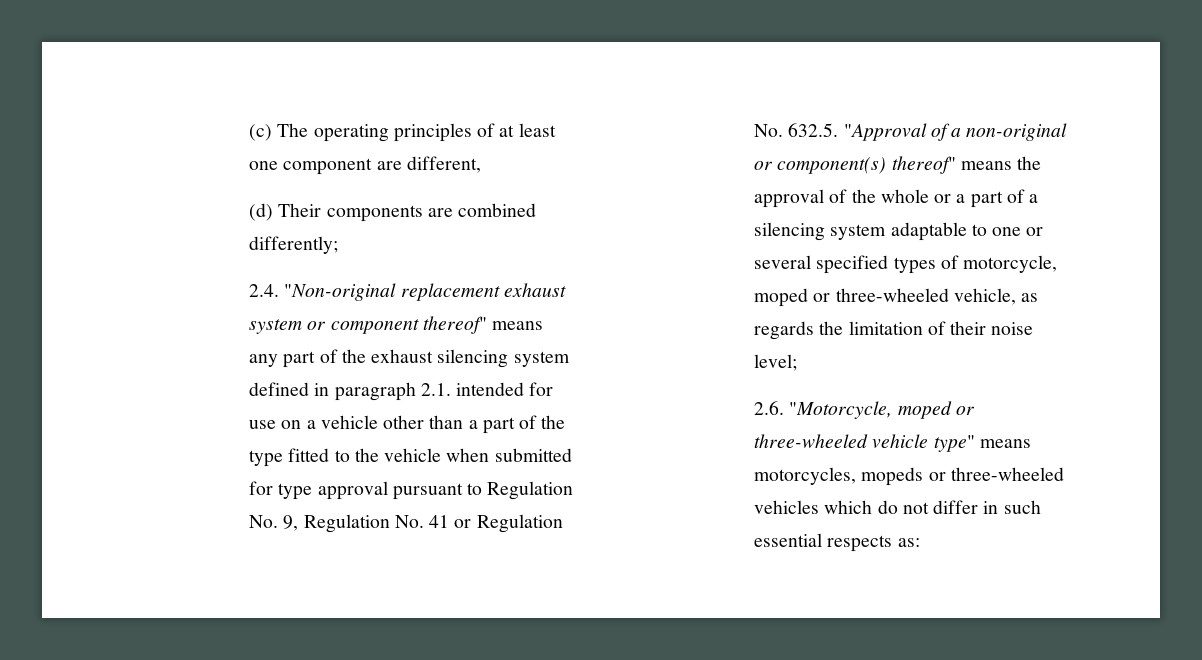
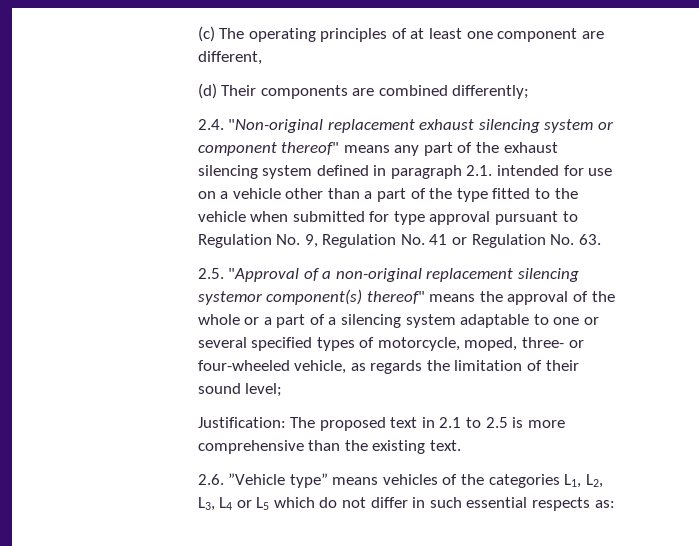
- 2.4. "Non-original replacement exhaust system or component thereof" means any part of the exhaust silencing system defined in paragraph 2.1. intended for use on a vehicle other than a part of the type fitted to the vehicle when submitted for type approval pursuant to Regulation No. 9, Regulation No. 41 or Regulation No. 632.5. "Approval of a non-original or component(s) thereof" means the approval of the whole or a part of a silencing system adaptable to one or several specified types of motorcycle, moped or three-wheeled vehicle, as regards the limitation of their noise level;
+ 2.4. "Non-original replacement exhaust silencing system or component thereof" means any part of the exhaust silencing system defined in paragraph 2.1. intended for use on a vehicle other than a part of the type fitted to the vehicle when submitted for type approval pursuant to Regulation No. 9, Regulation No. 41 or Regulation No. 63.
+ 2.5. "Approval of a non-original replacement silencing systemor component(s) thereof" means the approval of the whole or a part of a silencing system adaptable to one or several specified types of motorcycle, moped, three- or four-wheeled vehicle, as regards the limitation of their sound level;
- 2.6. "Motorcycle, moped or three-wheeled vehicle type" means motorcycles, mopeds or three-wheeled vehicles which do not differ in such essential respects as:
+ Justification: The proposed text in 2.1 to 2.5 is more comprehensive than the existing text.
+ 2.6. ”Vehicle type” means vehicles of the categories L1, L2, L3, L4 or L5 which do not differ in such essential respects as:

